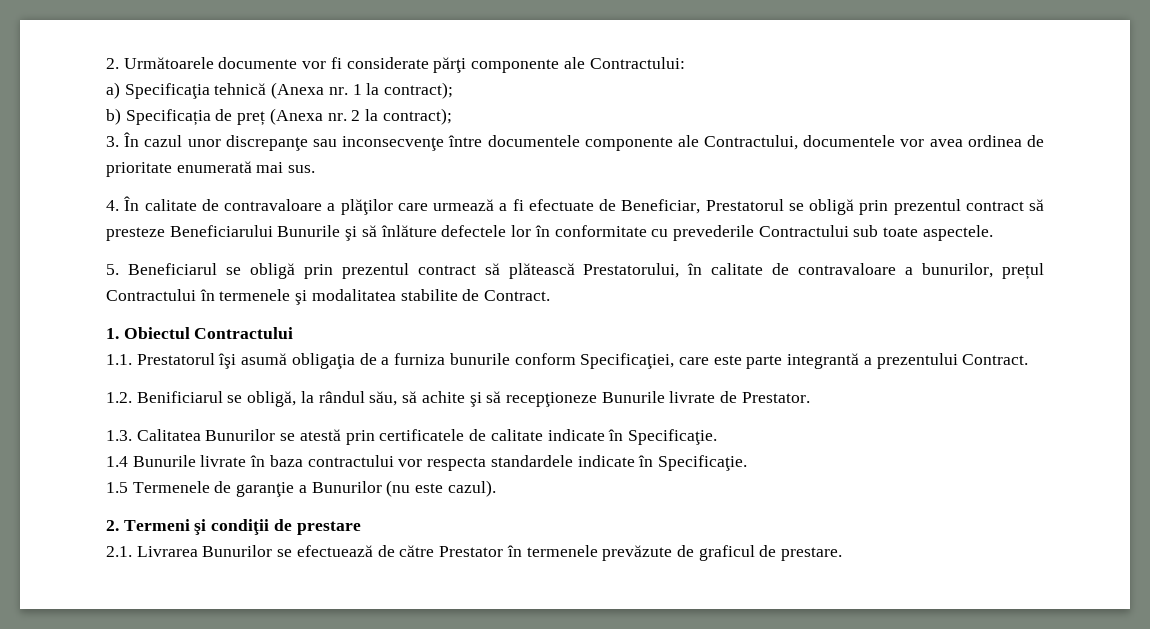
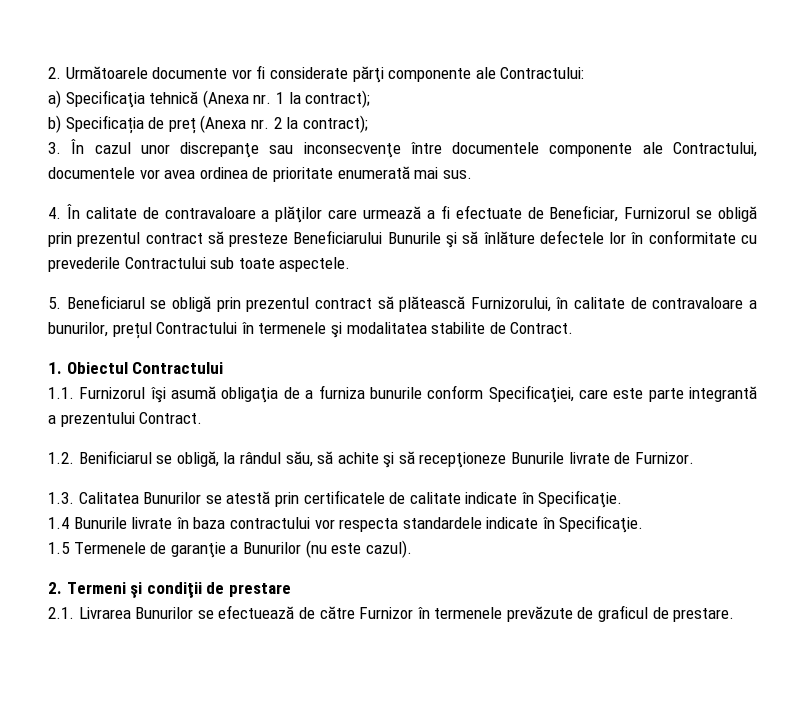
- 4. În calitate de contravaloare a plăţilor care urmează a fi efectuate de Beneficiar, Prestatorul se obligă prin prezentul contract să presteze Beneficiarului Bunurile şi să înlăture defectele lor în conformitate cu prevederile Contractului sub toate aspectele.
+ 4. În calitate de contravaloare a plăţilor care urmează a fi efectuate de Beneficiar, Furnizorul se obligă prin prezentul contract să presteze Beneficiarului Bunurile şi să înlăture defectele lor în conformitate cu prevederile Contractului sub toate aspectele.
- 5. Beneficiarul se obligă prin prezentul contract să plătească Prestatorului, în calitate de contravaloare a bunurilor, prețul Contractului în termenele şi modalitatea stabilite de Contract.
+ 5. Beneficiarul se obligă prin prezentul contract să plătească Furnizorului, în calitate de contravaloare a bunurilor, prețul Contractului în termenele şi modalitatea stabilite de Contract.
- 1.1. Prestatorul îşi asumă obligaţia de a furniza bunurile conform Specificaţiei, care este parte integrantă a prezentului Contract.
+ 1.1. Furnizorul îşi asumă obligaţia de a furniza bunurile conform Specificaţiei, care este parte integrantă a prezentului Contract.
- 1.2. Benificiarul se obligă, la rândul său, să achite şi să recepţioneze Bunurile livrate de Prestator.
+ 1.2. Benificiarul se obligă, la rândul său, să achite şi să recepţioneze Bunurile livrate de Furnizor.
- 2.1. Livrarea Bunurilor se efectuează de către Prestator în termenele prevăzute de graficul de prestare.
+ 2.1. Livrarea Bunurilor se efectuează de către Furnizor în termenele prevăzute de graficul de prestare.

